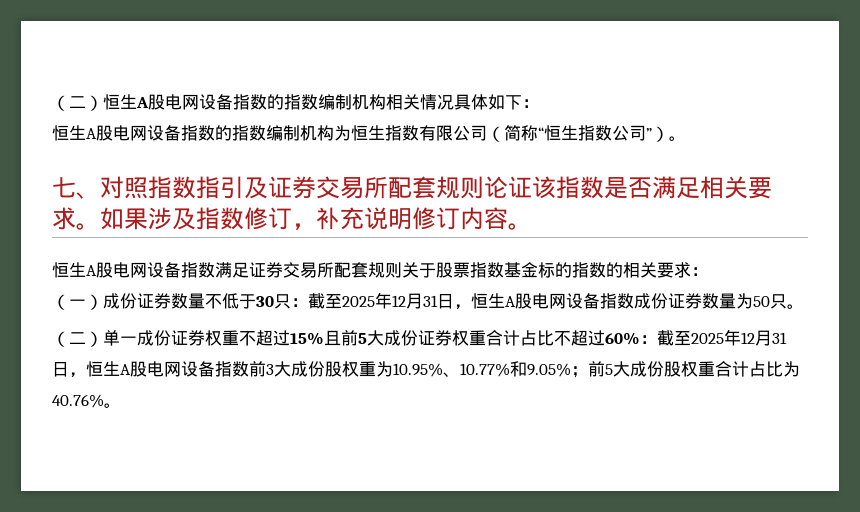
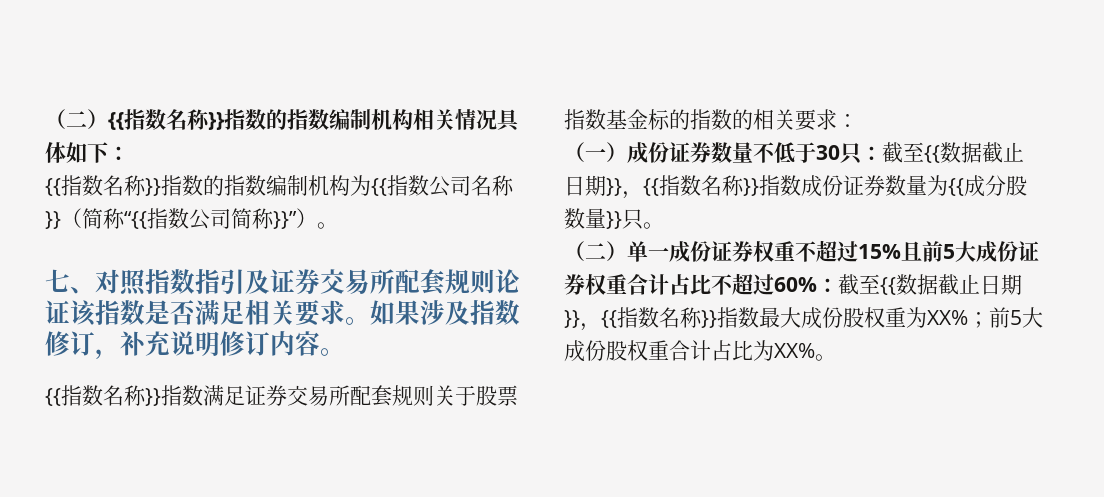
- （二）恒生A股电网设备指数的指数编制机构相关情况具体如下：
+ （二）{{指数名称}}指数的指数编制机构相关情况具体如下：
- 恒生A股电网设备指数的指数编制机构为恒生指数有限公司（简称“恒生指数公司”）。
+ {{指数名称}}指数的指数编制机构为{{指数公司名称}}（简称“{{指数公司简称}}”）。
- 恒生A股电网设备指数满足证券交易所配套规则关于股票指数基金标的指数的相关要求：
+ {{指数名称}}指数满足证券交易所配套规则关于股票指数基金标的指数的相关要求：
- （一）成份证券数量不低于30只：截至2025年12月31日，恒生A股电网设备指数成份证券数量为50只。
+ （一）成份证券数量不低于30只：截至{{数据截止日期}}，{{指数名称}}指数成份证券数量为{{成分股数量}}只。
- （二）单一成份证券权重不超过15%且前5大成份证券权重合计占比不超过60%：截至2025年12月31日，恒生A股电网设备指数前3大成份股权重为10.95%、10.77%和9.05%；前5大成份股权重合计占比为40.76%。
+ （二）单一成份证券权重不超过15%且前5大成份证券权重合计占比不超过60%：截至{{数据截止日期}}，{{指数名称}}指数最大成份股权重为XX%；前5大成份股权重合计占比为XX%。

